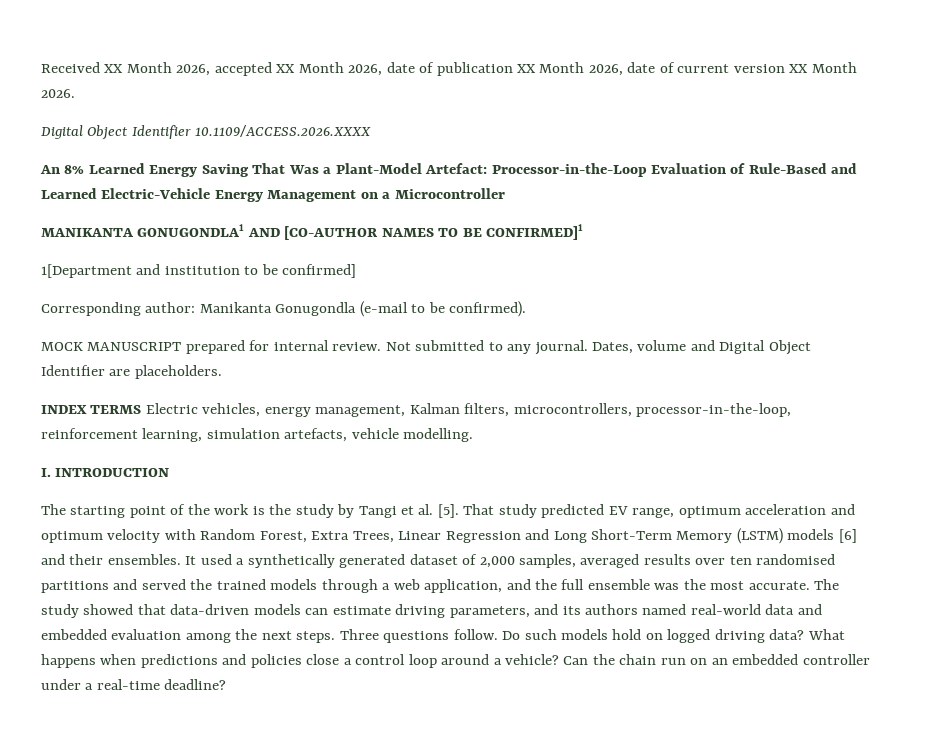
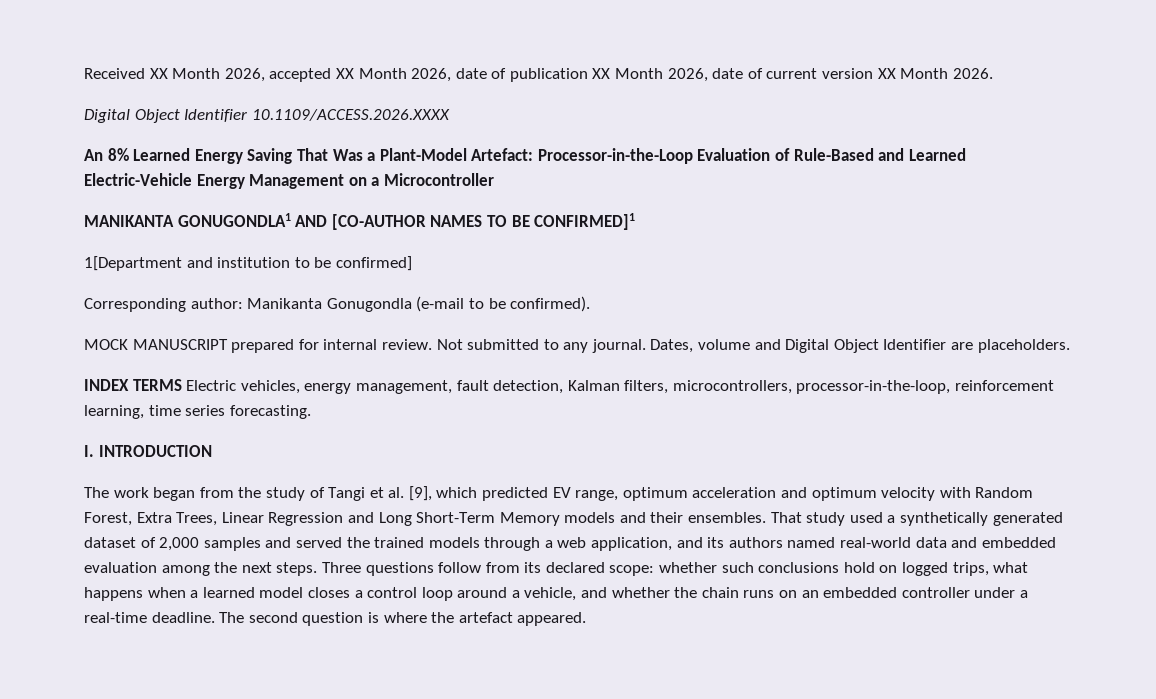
- INDEX TERMS Electric vehicles, energy management, Kalman filters, microcontrollers, processor-in-the-loop, reinforcement learning, simulation artefacts, vehicle modelling.
+ INDEX TERMS Electric vehicles, energy management, fault detection, Kalman filters, microcontrollers, processor-in-the-loop, reinforcement learning, time series forecasting.
- The starting point of the work is the study by Tangi et al. [5]. That study predicted EV range, optimum acceleration and optimum velocity with Random Forest, Extra Trees, Linear Regression and Long Short-Term Memory (LSTM) models [6] and their ensembles.
+ The work began from the study of Tangi et al. [9], which predicted EV range, optimum acceleration and optimum velocity with Random Forest, Extra Trees, Linear Regression and Long Short-Term Memory models and their ensembles.
- It used a synthetically generated dataset of 2,000 samples, averaged results over ten randomised partitions and served the trained models through a web application, and the full ensemble was the most accurate. The study showed that data-driven models can estimate driving parameters, and its authors named real-world data and embedded evaluation among the next steps.
+ That study used a synthetically generated dataset of 2,000 samples and served the trained models through a web application, and its authors named real-world data and embedded evaluation among the next steps.
- Three questions follow. Do such models hold on logged driving data? What happens when predictions and policies close a control loop around a vehicle? Can the chain run on an embedded controller under a real-time deadline?
+ Three questions follow from its declared scope: whether such conclusions hold on logged trips, what happens when a learned model closes a control loop around a vehicle, and whether the chain runs on an embedded controller under a real-time deadline. The second question is where the artefact appeared.

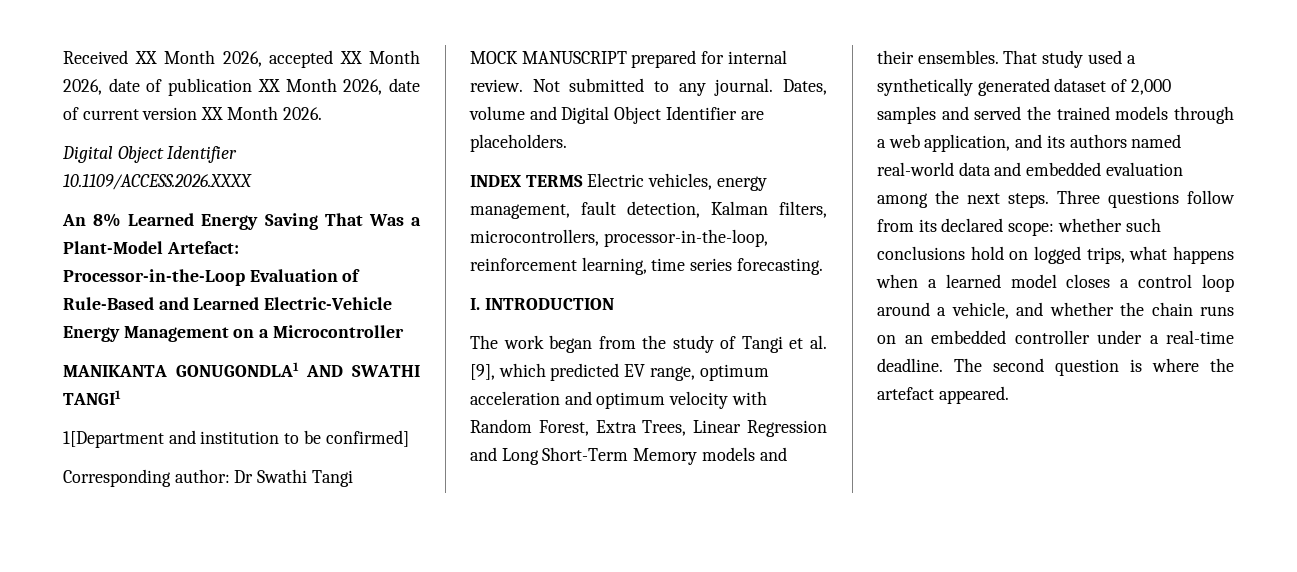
- MANIKANTA GONUGONDLA1 AND [CO-AUTHOR NAMES TO BE CONFIRMED]1
+ MANIKANTA GONUGONDLA1 AND SWATHI TANGI1
- Corresponding author: Manikanta Gonugondla (e-mail to be confirmed).
+ Corresponding author: Dr Swathi Tangi

